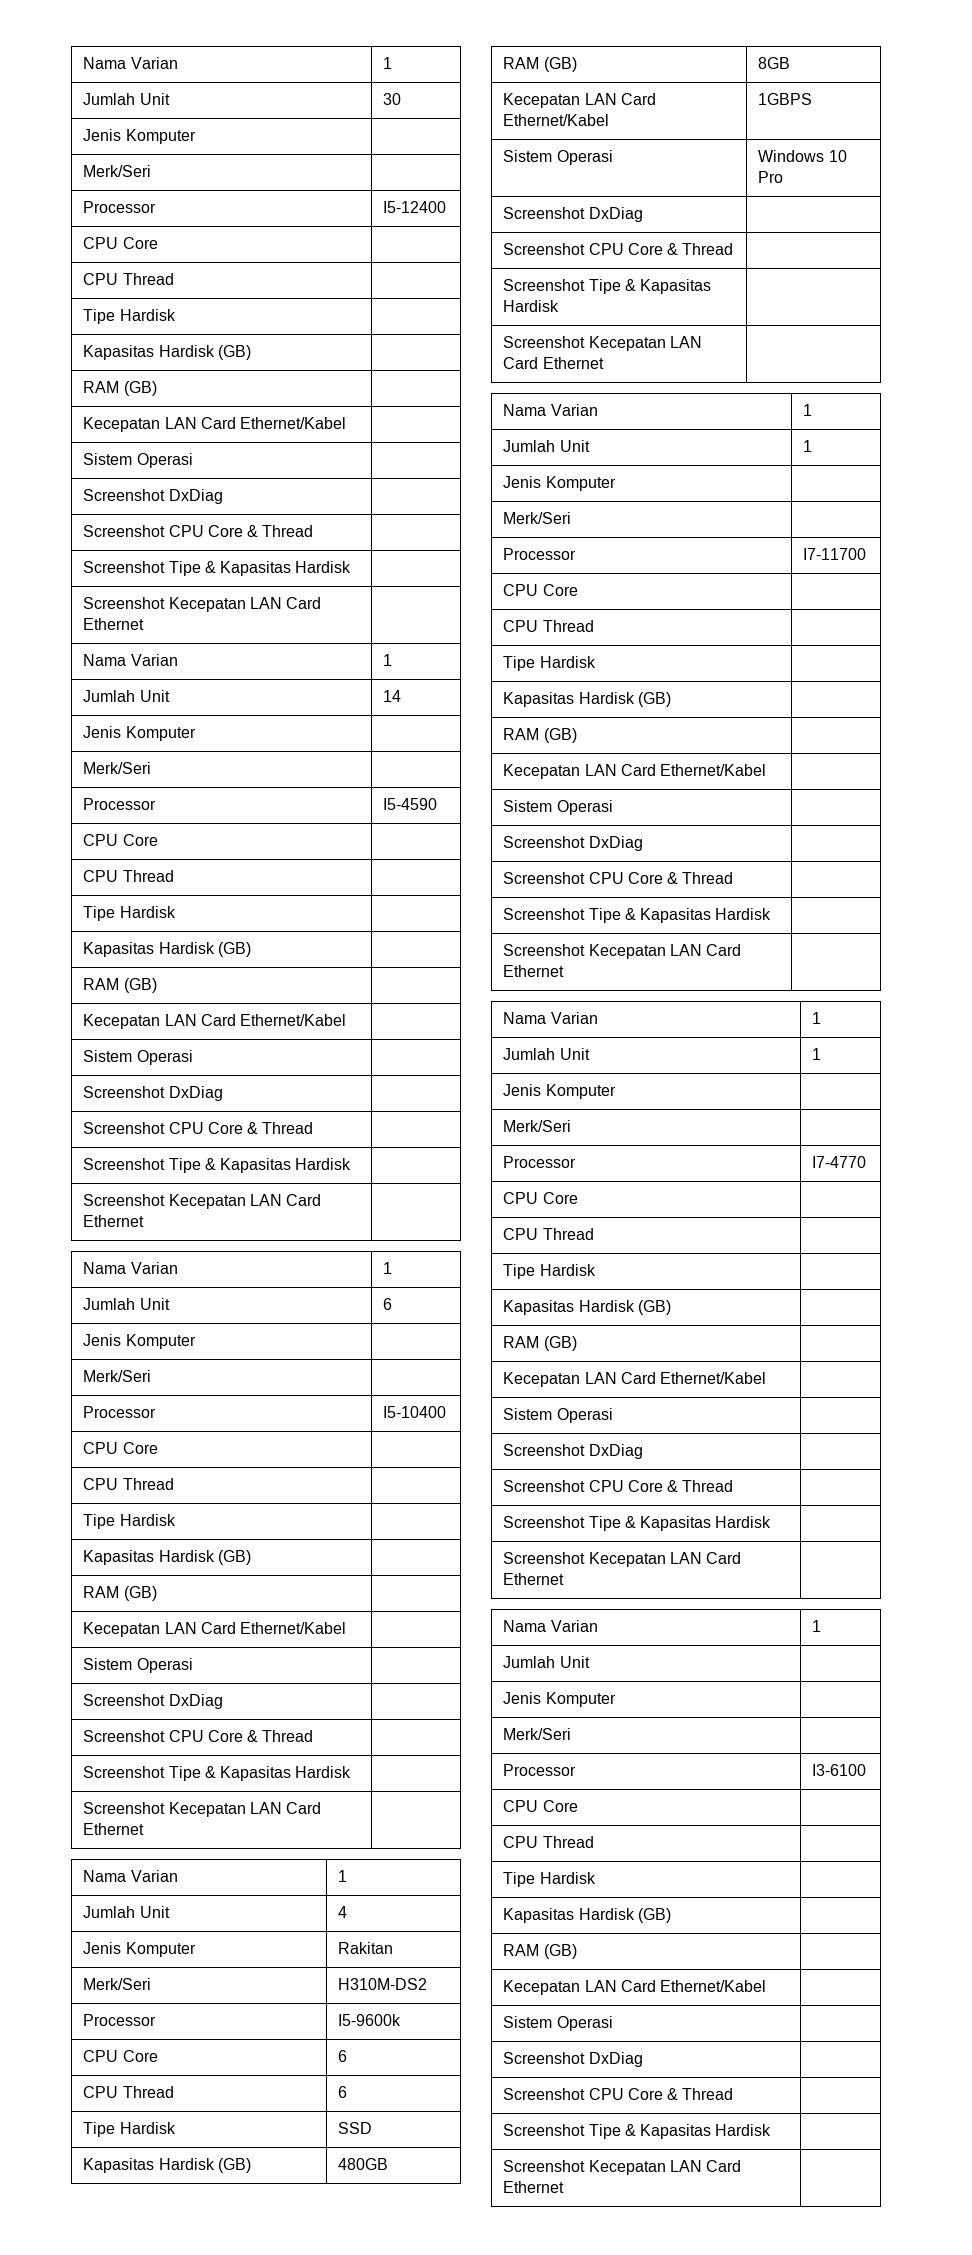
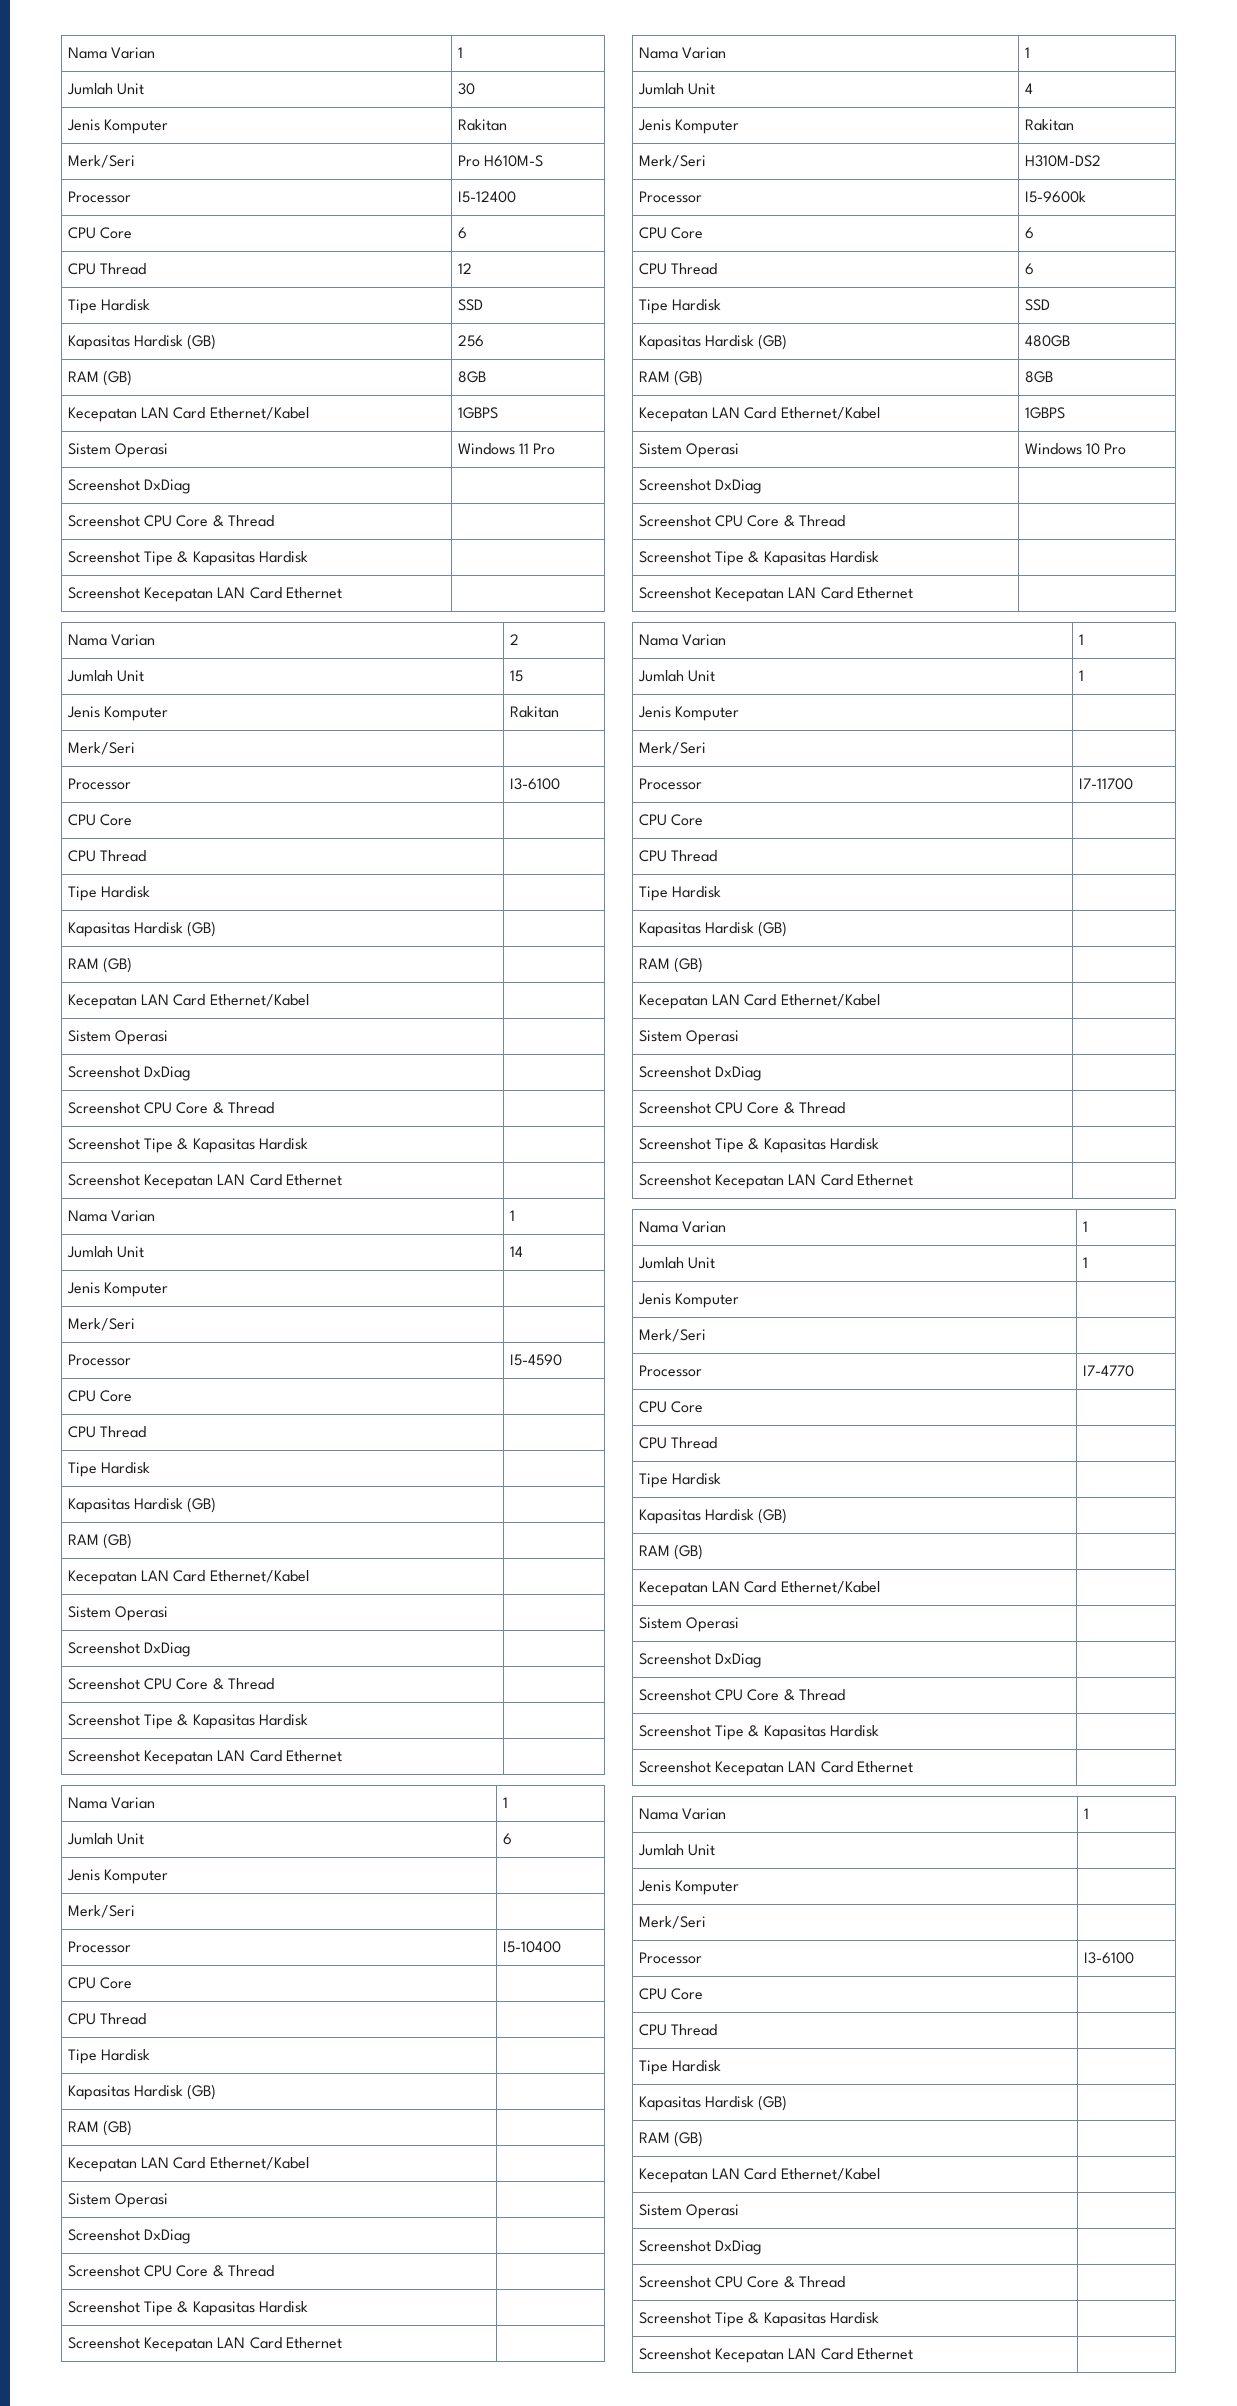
  Jumlah Unit | 30
- Jenis Komputer |
+ Jenis Komputer | Rakitan
+ Merk/Seri | Pro H610M-S
+ Processor | I5-12400
+ CPU Core | 6
+ CPU Thread | 12
+ Tipe Hardisk | SSD
+ Kapasitas Hardisk (GB) | 256
+ RAM (GB) | 8GB
+ Kecepatan LAN Card Ethernet/Kabel | 1GBPS
+ Sistem Operasi | Windows 11 Pro
+ Screenshot DxDiag |
+ Screenshot CPU Core & Thread |
+ Screenshot Tipe & Kapasitas Hardisk |
+ Screenshot Kecepatan LAN Card Ethernet |
+ Nama Varian | 2
+ Jumlah Unit | 15
+ Jenis Komputer | Rakitan
  Merk/Seri |
- Processor | I5-12400
+ Processor | I3-6100

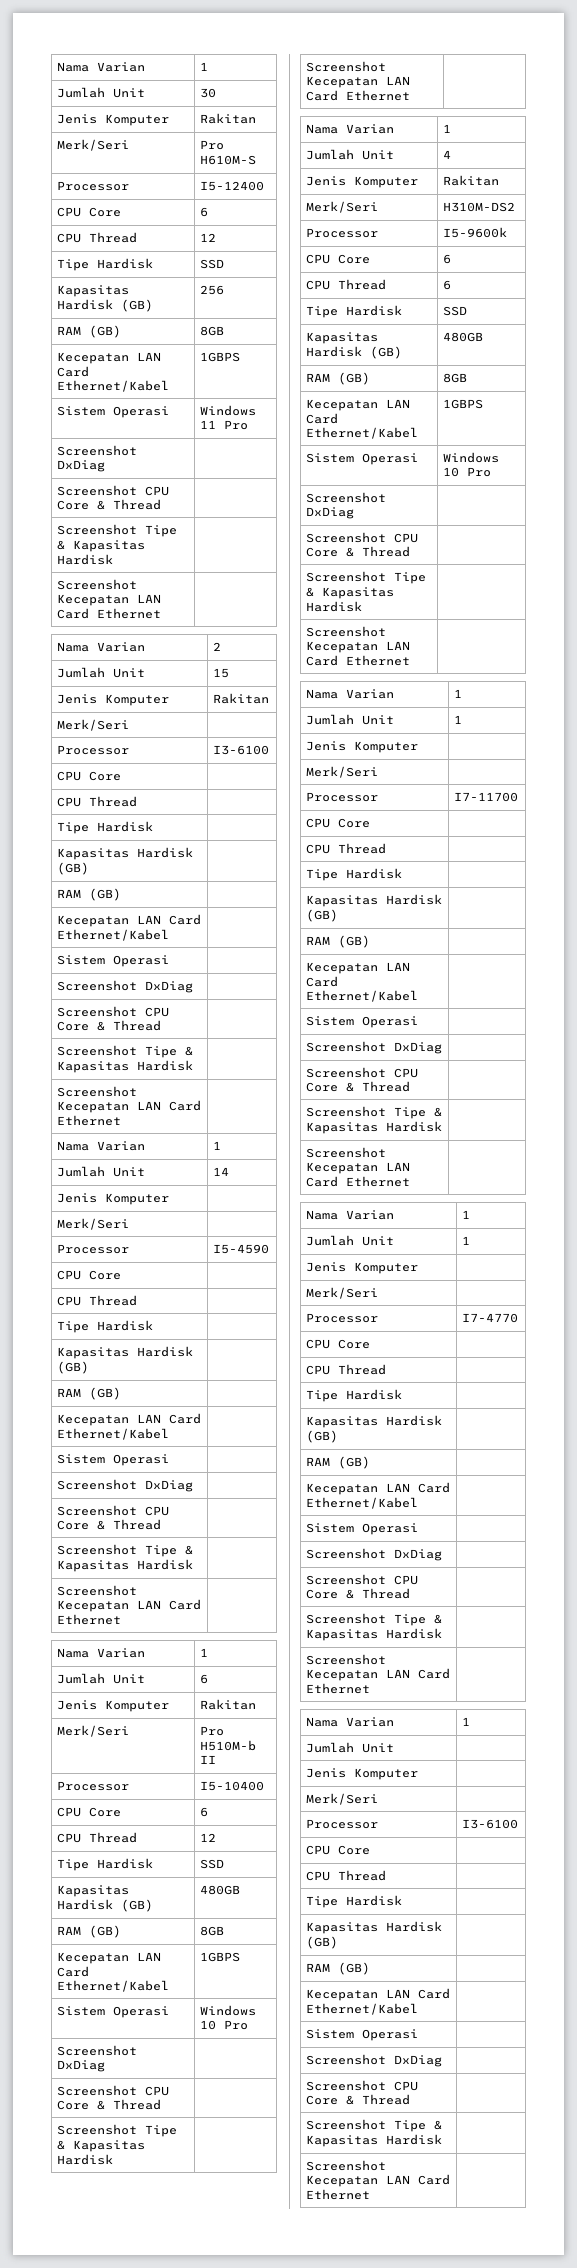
  Jumlah Unit | 6
- Jenis Komputer |
- Merk/Seri |
+ Jenis Komputer | Rakitan
+ Merk/Seri | Pro H510M-b II
  Processor | I5-10400
- CPU Core |
- CPU Thread |
- Tipe Hardisk |
- Kapasitas Hardisk (GB) |
- RAM (GB) |
- Kecepatan LAN Card Ethernet/Kabel |
- Sistem Operasi |
+ CPU Core | 6
+ CPU Thread | 12
+ Tipe Hardisk | SSD
+ Kapasitas Hardisk (GB) | 480GB
+ RAM (GB) | 8GB
+ Kecepatan LAN Card Ethernet/Kabel | 1GBPS
+ Sistem Operasi | Windows 10 Pro

